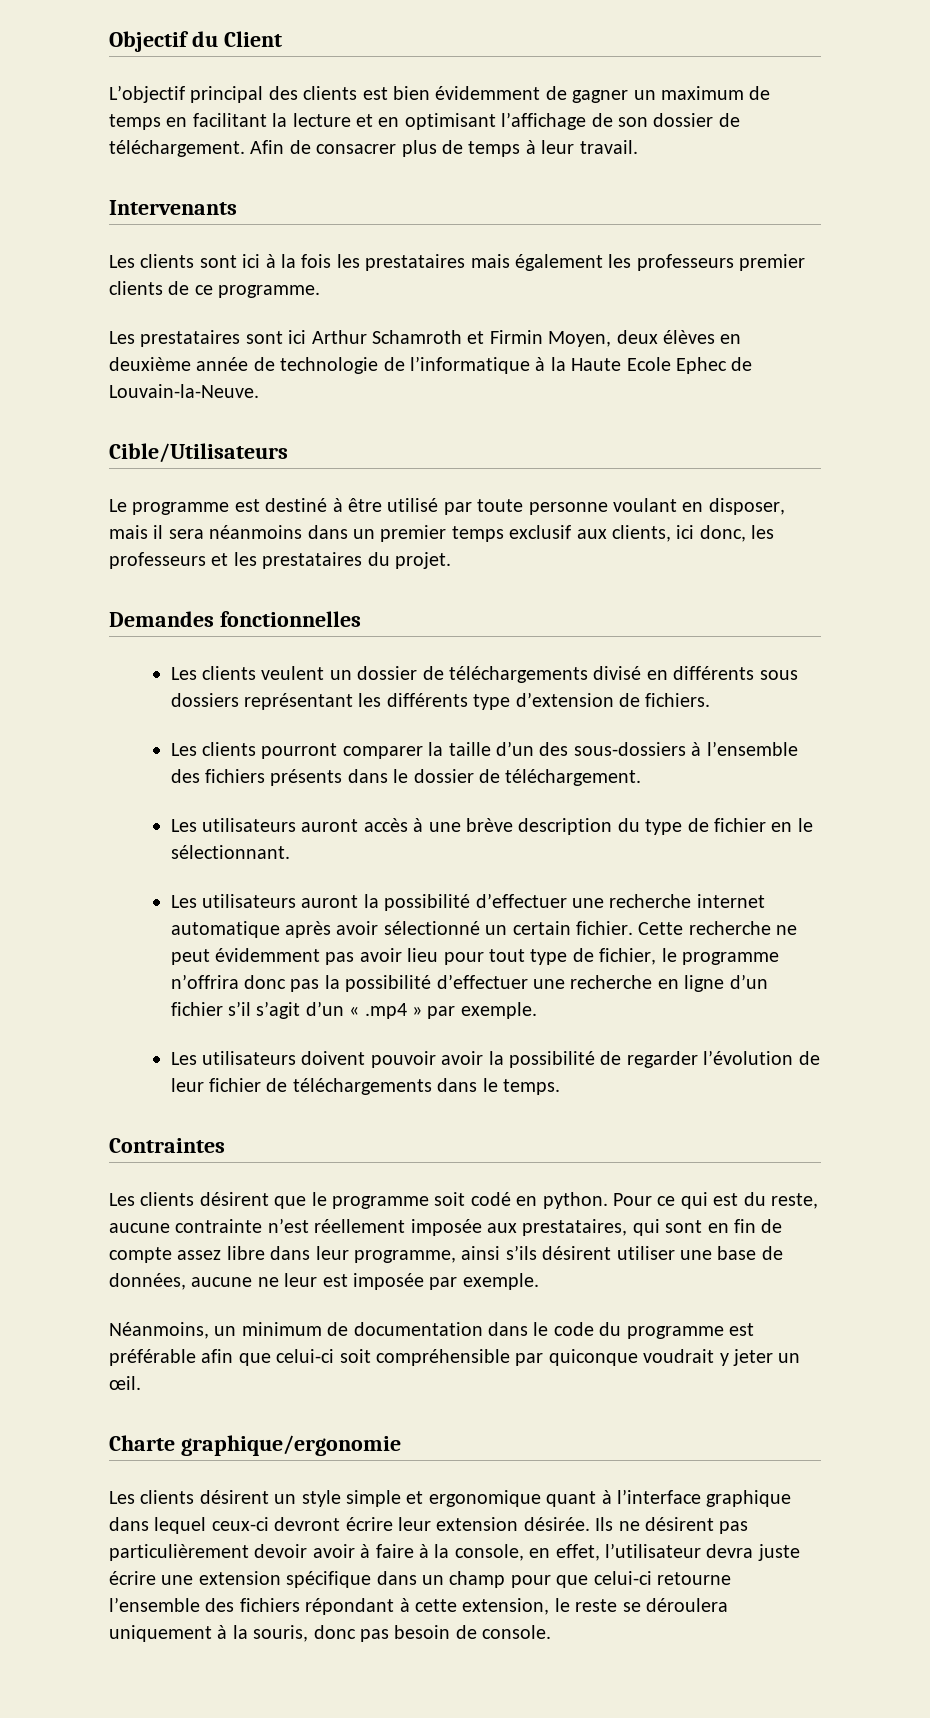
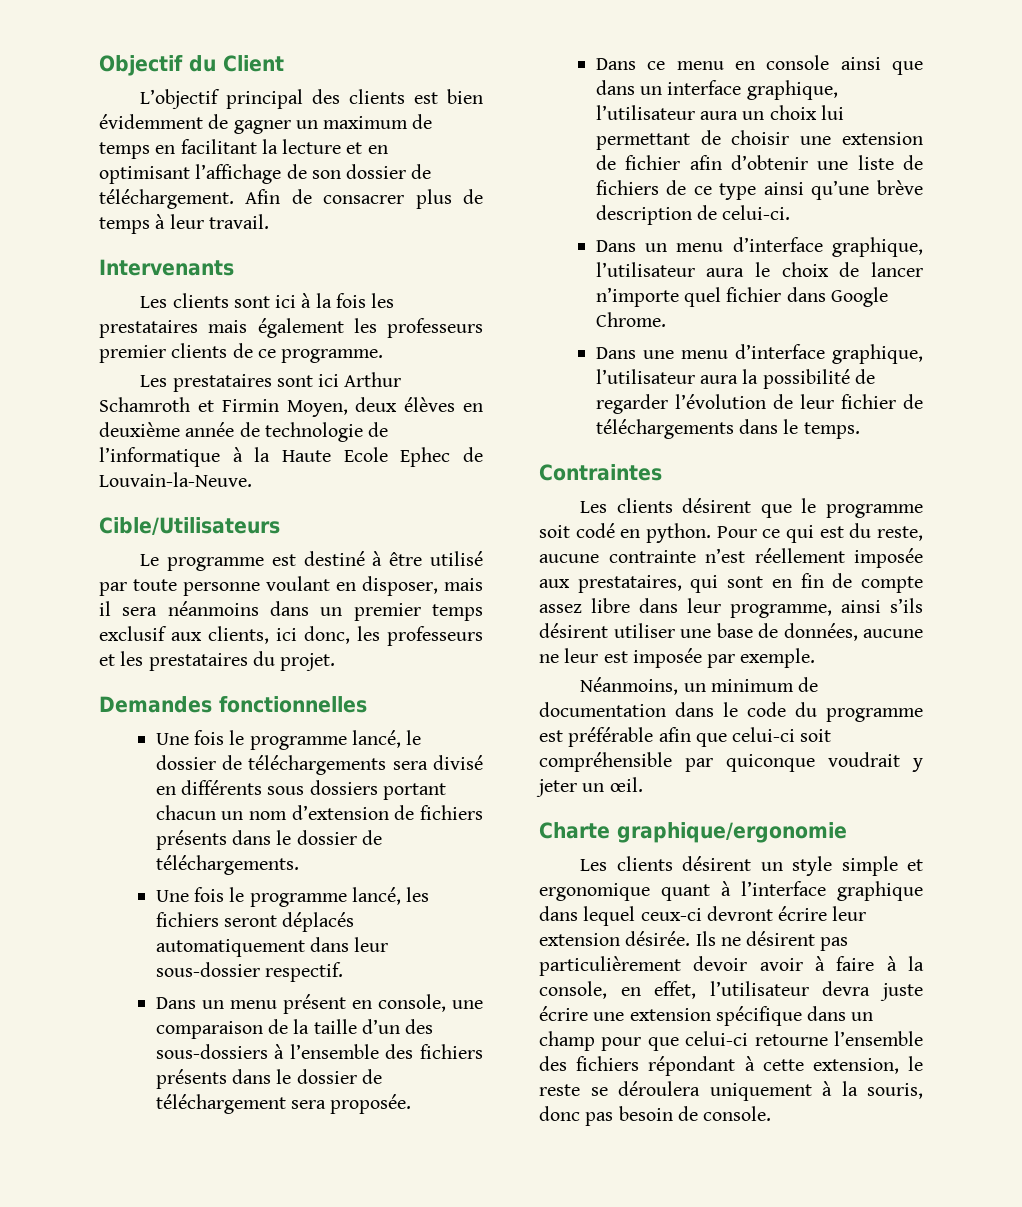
- Les clients veulent un dossier de téléchargements divisé en différents sous dossiers représentant les différents type d’extension de fichiers.
- Les clients pourront comparer la taille d’un des sous-dossiers à l’ensemble des fichiers présents dans le dossier de téléchargement.
- Les utilisateurs auront accès à une brève description du type de fichier en le sélectionnant.
- Les utilisateurs auront la possibilité d’effectuer une recherche internet automatique après avoir sélectionné un certain fichier. Cette recherche ne peut évidemment pas avoir lieu pour tout type de fichier, le programme n’offrira donc pas la possibilité d’effectuer une recherche en ligne d’un fichier s’il s’agit d’un « .mp4 » par exemple.
- Les utilisateurs doivent pouvoir avoir la possibilité de regarder l’évolution de leur fichier de téléchargements dans le temps.
+ Une fois le programme lancé, le dossier de téléchargements sera divisé en différents sous dossiers portant chacun un nom d’extension de fichiers présents dans le dossier de téléchargements.
+ Une fois le programme lancé, les fichiers seront déplacés automatiquement dans leur sous-dossier respectif.
+ Dans un menu présent en console, une comparaison de la taille d’un des sous-dossiers à l’ensemble des fichiers présents dans le dossier de téléchargement sera proposée.
+ Dans ce menu en console ainsi que dans un interface graphique, l’utilisateur aura un choix lui permettant de choisir une extension de fichier afin d’obtenir une liste de fichiers de ce type ainsi qu’une brève description de celui-ci.
+ Dans un menu d’interface graphique, l’utilisateur aura le choix de lancer n’importe quel fichier dans Google Chrome.
+ Dans une menu d’interface graphique, l’utilisateur aura la possibilité de regarder l’évolution de leur fichier de téléchargements dans le temps.

